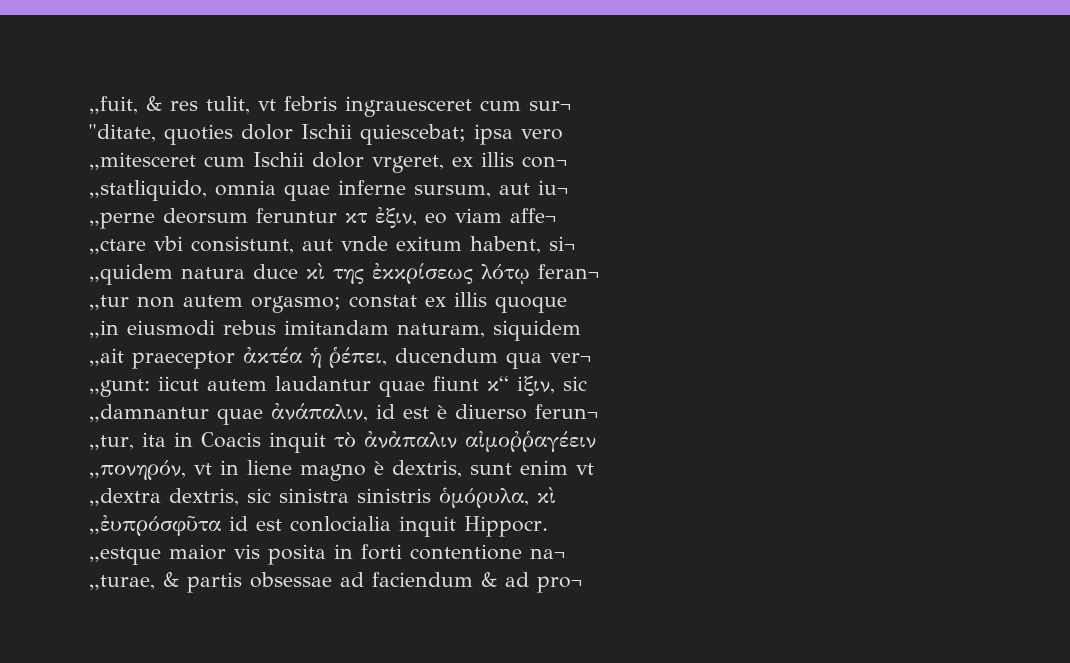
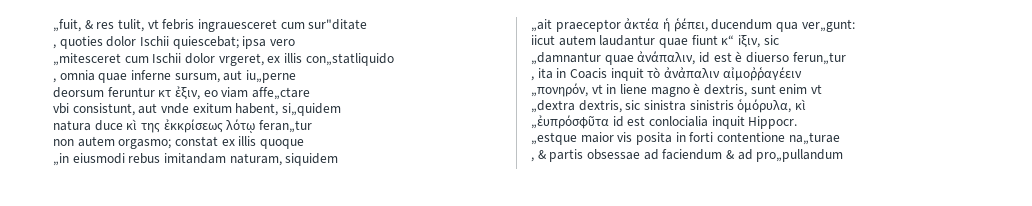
- „fuit, & res tulit, vt febris ingrauesceret cum sur¬
- "ditate, quoties dolor Ischii quiescebat; ipsa vero
+ „fuit, & res tulit, vt febris ingrauesceret cum sur"ditate
+ , quoties dolor Ischii quiescebat; ipsa vero
- „mitesceret cum Ischii dolor vrgeret, ex illis con¬
- „statliquido, omnia quae inferne sursum, aut iu¬
- „perne deorsum feruntur κτ ἐξιν, eo viam affe¬
- „ctare vbi consistunt, aut vnde exitum habent, si¬
- „quidem natura duce κὶ της ἐκκρίσεως λότῳ feran¬
- „tur non autem orgasmo; constat ex illis quoque
+ „mitesceret cum Ischii dolor vrgeret, ex illis con„statliquido
+ , omnia quae inferne sursum, aut iu„perne
+ deorsum feruntur κτ ἐξιν, eo viam affe„ctare
+ vbi consistunt, aut vnde exitum habent, si„quidem
+ natura duce κὶ της ἐκκρίσεως λότῳ feran„tur
+ non autem orgasmo; constat ex illis quoque
- „ait praeceptor ἀκτέα ἡ ῥέπει, ducendum qua ver¬
- „gunt: iicut autem laudantur quae fiunt κ“ iξιν, sic
+ „ait praeceptor ἀκτέα ἡ ῥέπει, ducendum qua ver„gunt:
+ iicut autem laudantur quae fiunt κ“ iξιν, sic
- „damnantur quae ἀνάπαλιν, id est è diuerso ferun¬
- „tur, ita in Coacis inquit τὸ ἀνἀπαλιν αἰμοῤῥαγέειν
+ „damnantur quae ἀνάπαλιν, id est è diuerso ferun„tur
+ , ita in Coacis inquit τὸ ἀνἀπαλιν αἰμοῤῥαγέειν
- „estque maior vis posita in forti contentione na¬
- „turae, & partis obsessae ad faciendum & ad pro¬
+ „estque maior vis posita in forti contentione na„turae
+ , & partis obsessae ad faciendum & ad pro„pullandum

